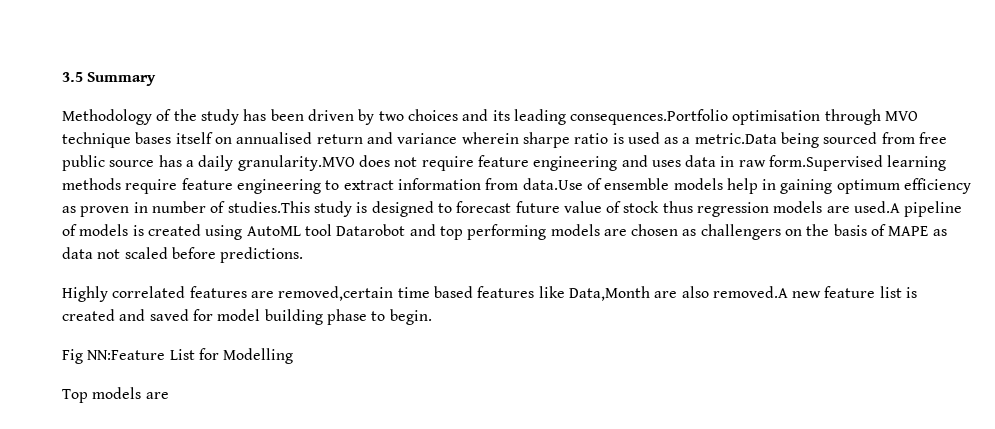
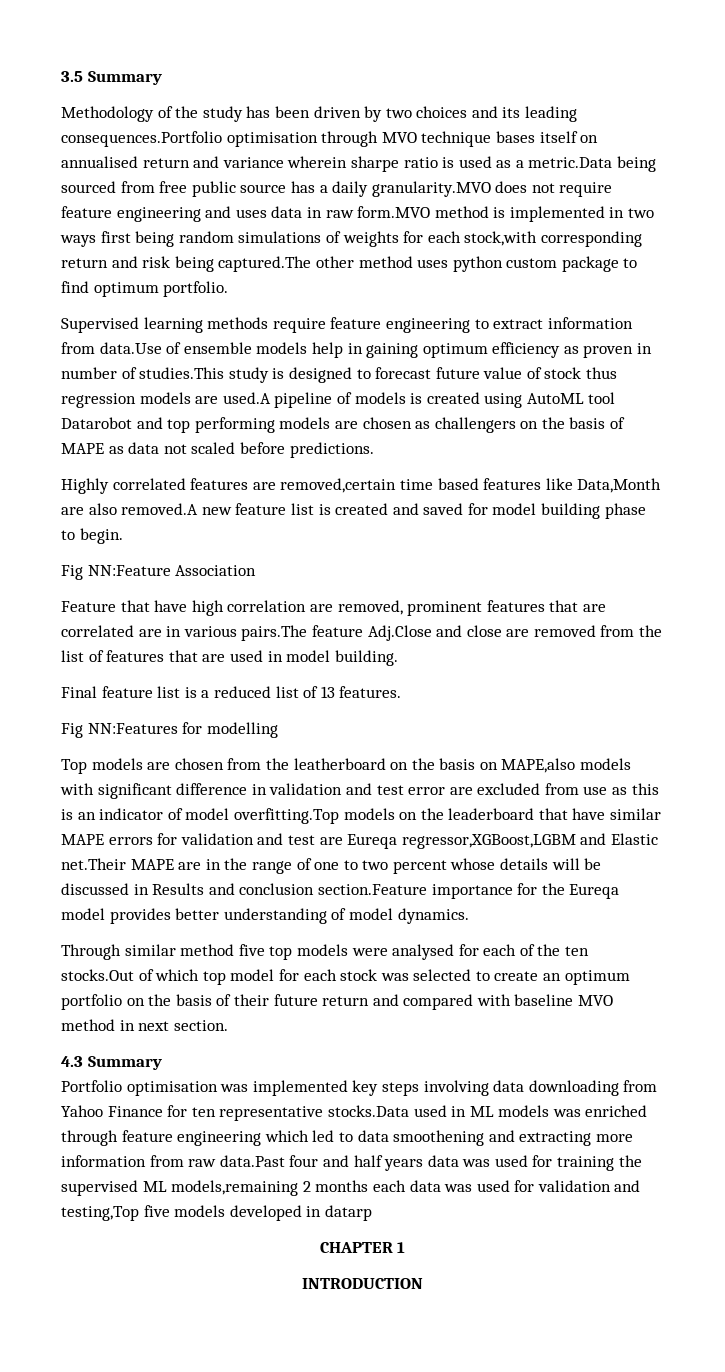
- Methodology of the study has been driven by two choices and its leading consequences.Portfolio optimisation through MVO technique bases itself on annualised return and variance wherein sharpe ratio is used as a metric.Data being sourced from free public source has a daily granularity.MVO does not require feature engineering and uses data in raw form.Supervised learning methods require feature engineering to extract information from data.Use of ensemble models help in gaining optimum efficiency as proven in number of studies.This study is designed to forecast future value of stock thus regression models are used.A pipeline of models is created using AutoML tool Datarobot and top performing models are chosen as challengers on the basis of MAPE as data not scaled before predictions.
+ Methodology of the study has been driven by two choices and its leading consequences.Portfolio optimisation through MVO technique bases itself on annualised return and variance wherein sharpe ratio is used as a metric.Data being sourced from free public source has a daily granularity.MVO does not require feature engineering and uses data in raw form.MVO method is implemented in two ways first being random simulations of weights for each stock,with corresponding return and risk being captured.The other method uses python custom package to find optimum portfolio.
+ Supervised learning methods require feature engineering to extract information from data.Use of ensemble models help in gaining optimum efficiency as proven in number of studies.This study is designed to forecast future value of stock thus regression models are used.A pipeline of models is created using AutoML tool Datarobot and top performing models are chosen as challengers on the basis of MAPE as data not scaled before predictions.
- Fig NN:Feature List for Modelling
- Top models are
+ Fig NN:Feature Association
+ Feature that have high correlation are removed, prominent features that are correlated are in various pairs.The feature Adj.Close and close are removed from the list of features that are used in model building.
+ Final feature list is a reduced list of 13 features.
+ Fig NN:Features for modelling
+ Top models are chosen from the leatherboard on the basis on MAPE,also models with significant difference in validation and test error are excluded from use as this is an indicator of model overfitting.Top models on the leaderboard that have similar MAPE errors for validation and test are Eureqa regressor,XGBoost,LGBM and Elastic net.Their MAPE are in the range of one to two percent whose details will be discussed in Results and conclusion section.Feature importance for the Eureqa model provides better understanding of model dynamics.
+ Through similar method five top models were analysed for each of the ten stocks.Out of which top model for each stock was selected to create an optimum portfolio on the basis of their future return and compared with baseline MVO method in next section.
+ 4.3 Summary
+ Portfolio optimisation was implemented key steps involving data downloading from Yahoo Finance for ten representative stocks.Data used in ML models was enriched through feature engineering which led to data smoothening and extracting more information from raw data.Past four and half years data was used for training the supervised ML models,remaining 2 months each data was used for validation and testing,Top five models developed in datarp
+ CHAPTER 1
+ INTRODUCTION

